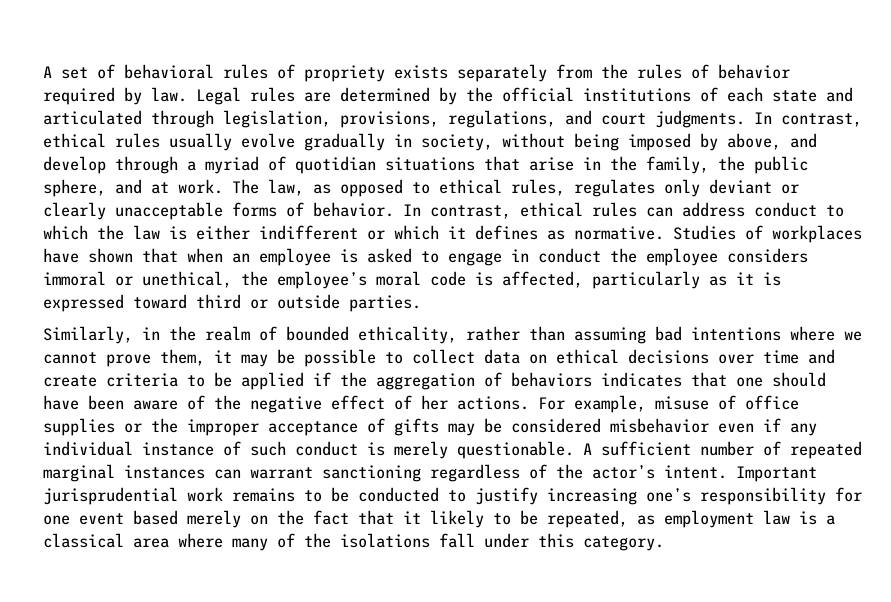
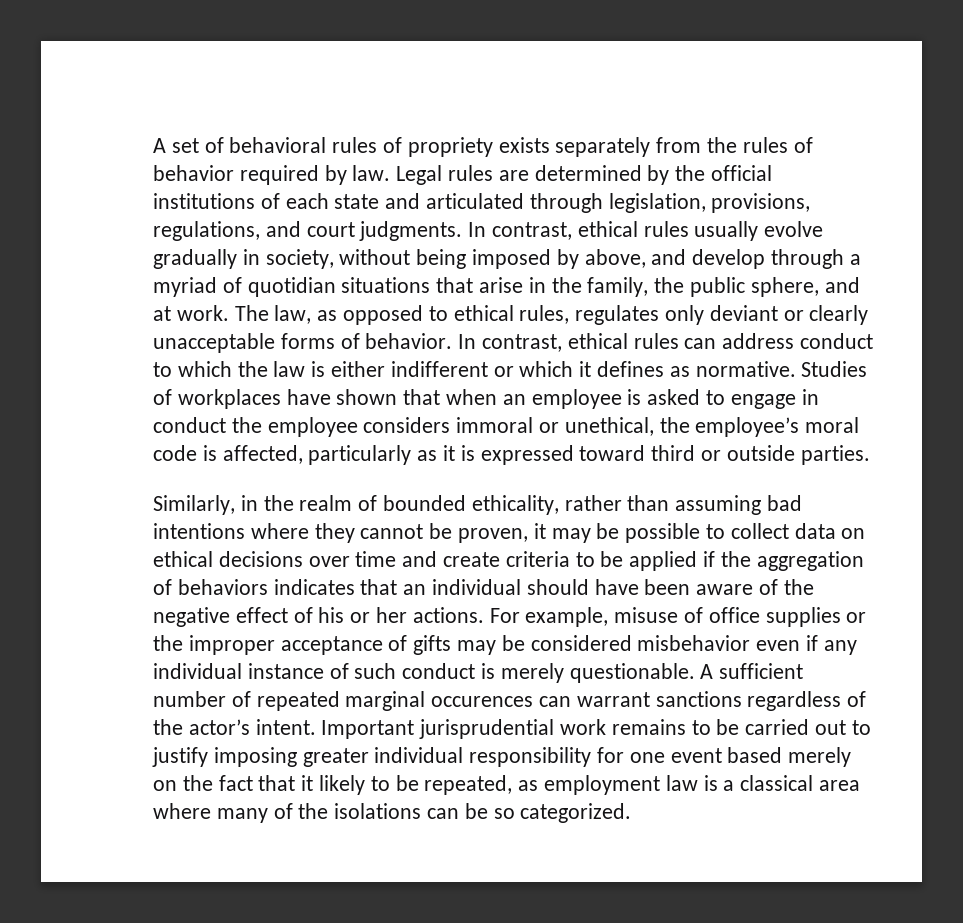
- Similarly, in the realm of bounded ethicality, rather than assuming bad intentions where we cannot prove them, it may be possible to collect data on ethical decisions over time and create criteria to be applied if the aggregation of behaviors indicates that one should have been aware of the negative effect of her actions.
+ Similarly, in the realm of bounded ethicality, rather than assuming bad intentions where they cannot be proven, it may be possible to collect data on ethical decisions over time and create criteria to be applied if the aggregation of behaviors indicates that an individual should have been aware of the negative effect of his or her actions.
- A sufficient number of repeated marginal instances can warrant sanctioning regardless of the actor’s intent.
+ A sufficient number of repeated marginal occurences can warrant sanctions regardless of the actor’s intent.
- Important jurisprudential work remains to be conducted to justify increasing one’s responsibility for one event based merely on the fact that it likely to be repeated, as employment law is a classical area where many of the isolations fall under this category.
+ Important jurisprudential work remains to be carried out to justify imposing greater individual responsibility for one event based merely on the fact that it likely to be repeated, as employment law is a classical area where many of the isolations can be so categorized.

